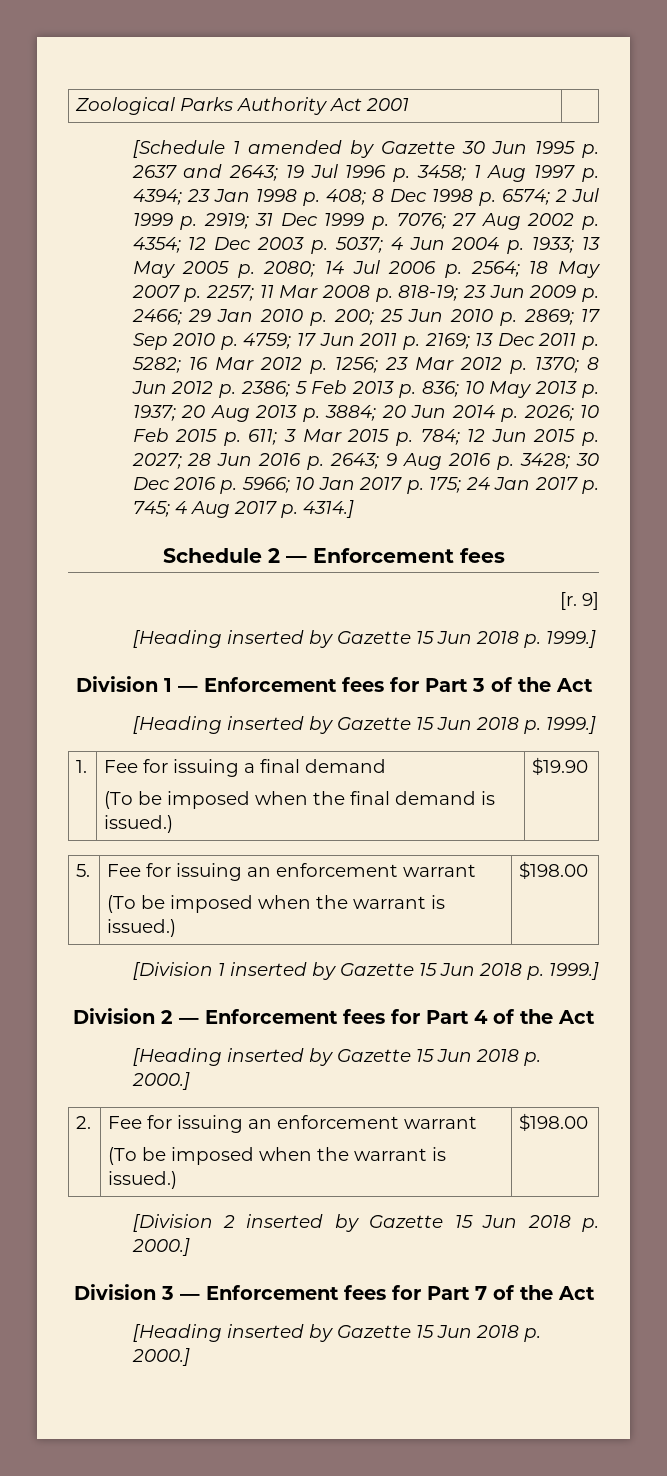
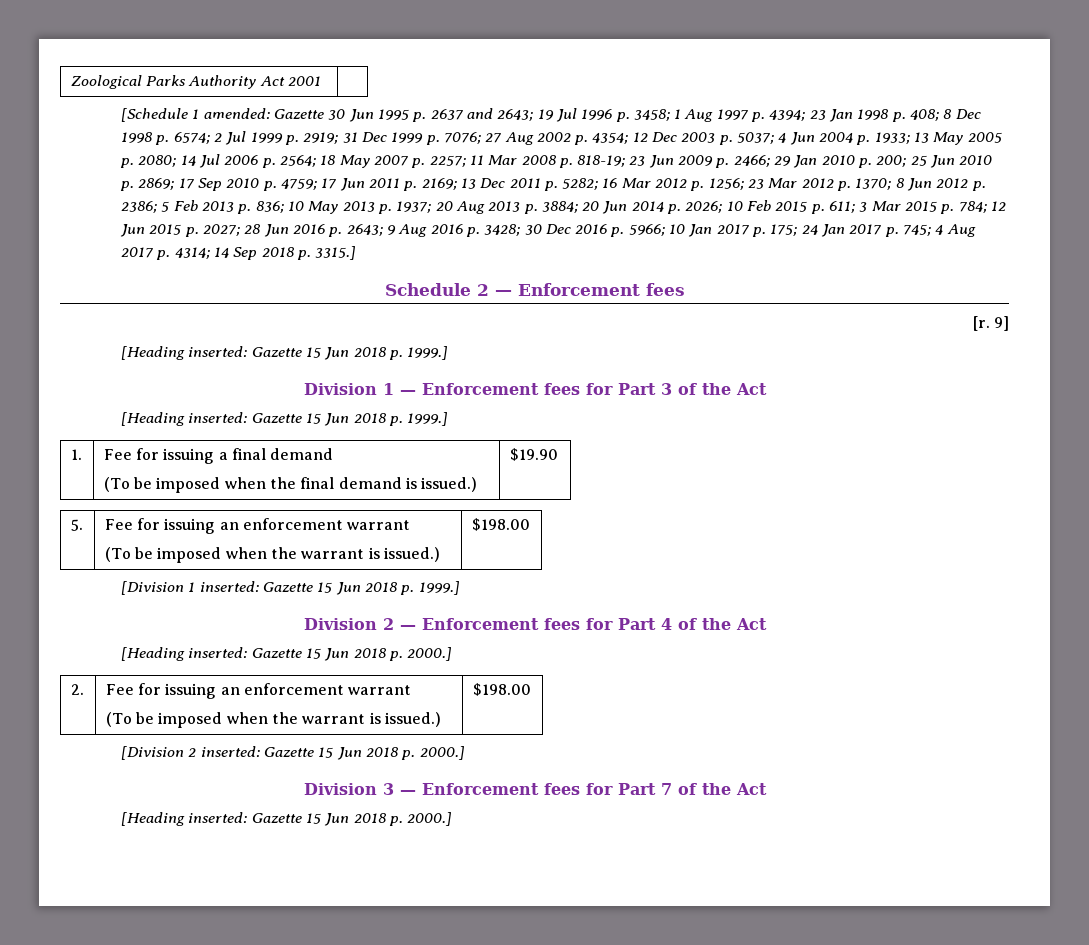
- [Schedule 1 amended by Gazette 30 Jun 1995 p. 2637 and 2643;
+ [Schedule 1 amended: Gazette 30 Jun 1995 p. 2637 and 2643;
- 4 Aug 2017 p. 4314.]
+ 4 Aug 2017 p. 4314; 14 Sep 2018 p. 3315.]
  9]
- [Heading inserted by Gazette 15 Jun 2018 p. 1999.]
+ [Heading inserted: Gazette 15 Jun 2018 p. 1999.]
  Division 1 — Enforcement fees for Part 3 of the Act
- [Heading inserted by Gazette 15 Jun 2018 p. 1999.]
+ [Heading inserted: Gazette 15 Jun 2018 p. 1999.]
- [Division 1 inserted by Gazette 15 Jun 2018 p. 1999.]
+ [Division 1 inserted: Gazette 15 Jun 2018 p. 1999.]
  Division 2 — Enforcement fees for Part 4 of the Act
- [Heading inserted by Gazette 15 Jun 2018 p. 2000.]
+ [Heading inserted: Gazette 15 Jun 2018 p. 2000.]
- [Division 2 inserted by Gazette 15 Jun 2018 p. 2000.]
+ [Division 2 inserted: Gazette 15 Jun 2018 p. 2000.]
  Division 3 — Enforcement fees for Part 7 of the Act
- [Heading inserted by Gazette 15 Jun 2018 p. 2000.]
+ [Heading inserted: Gazette 15 Jun 2018 p. 2000.]

